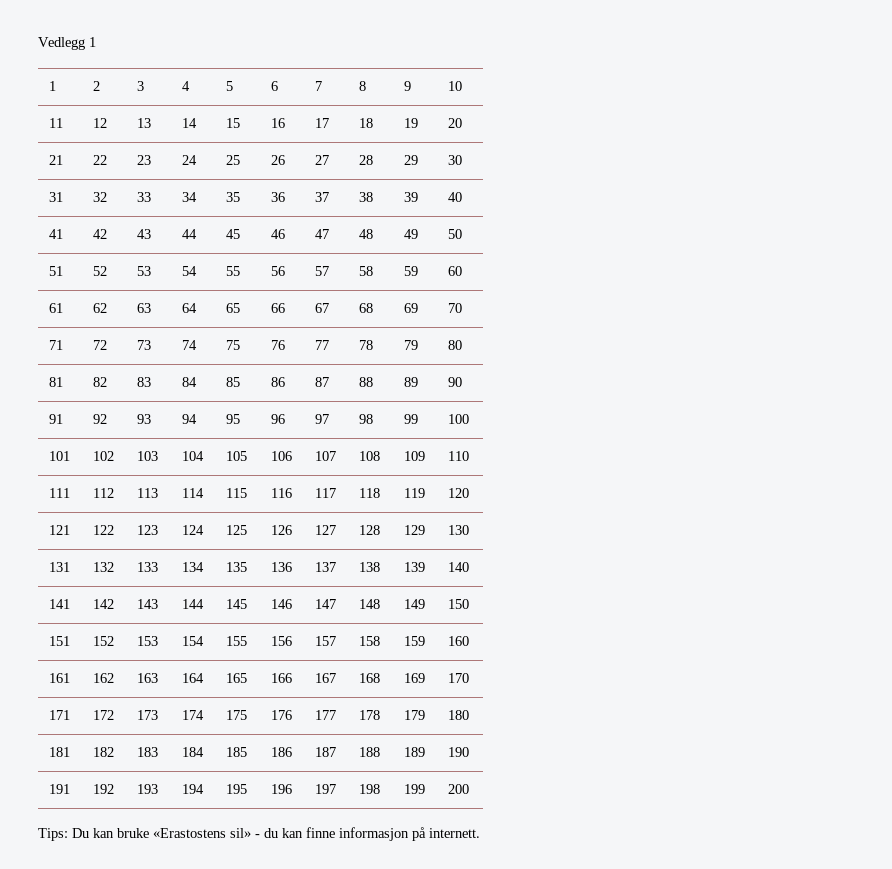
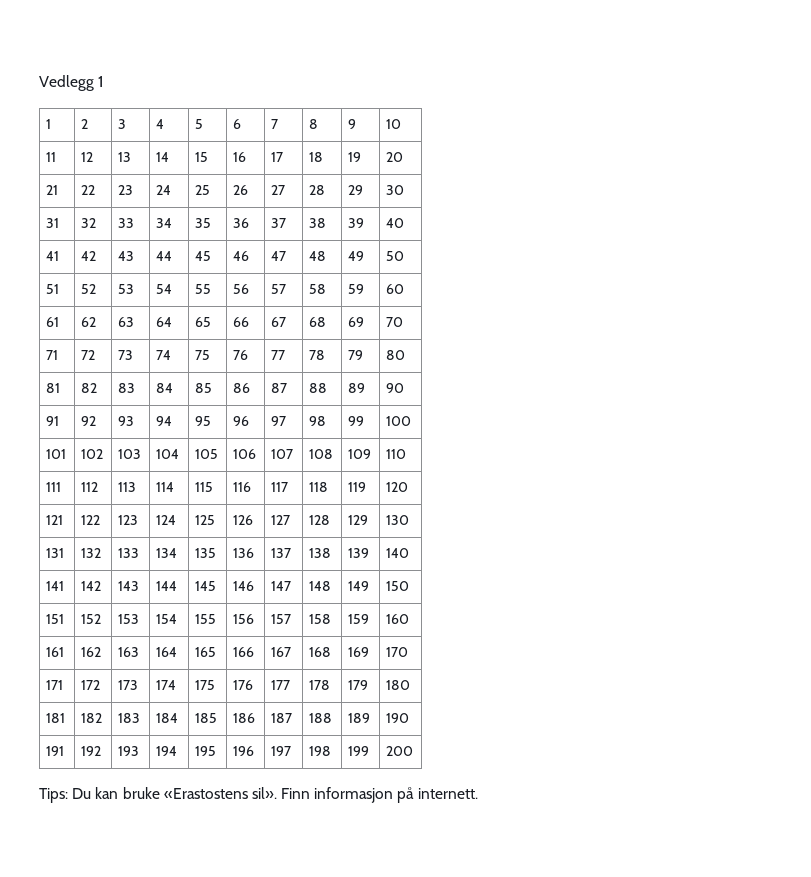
- Tips: Du kan bruke «Erastostens sil» - du kan finne informasjon på internett.
+ Tips: Du kan bruke «Erastostens sil». Finn informasjon på internett.

